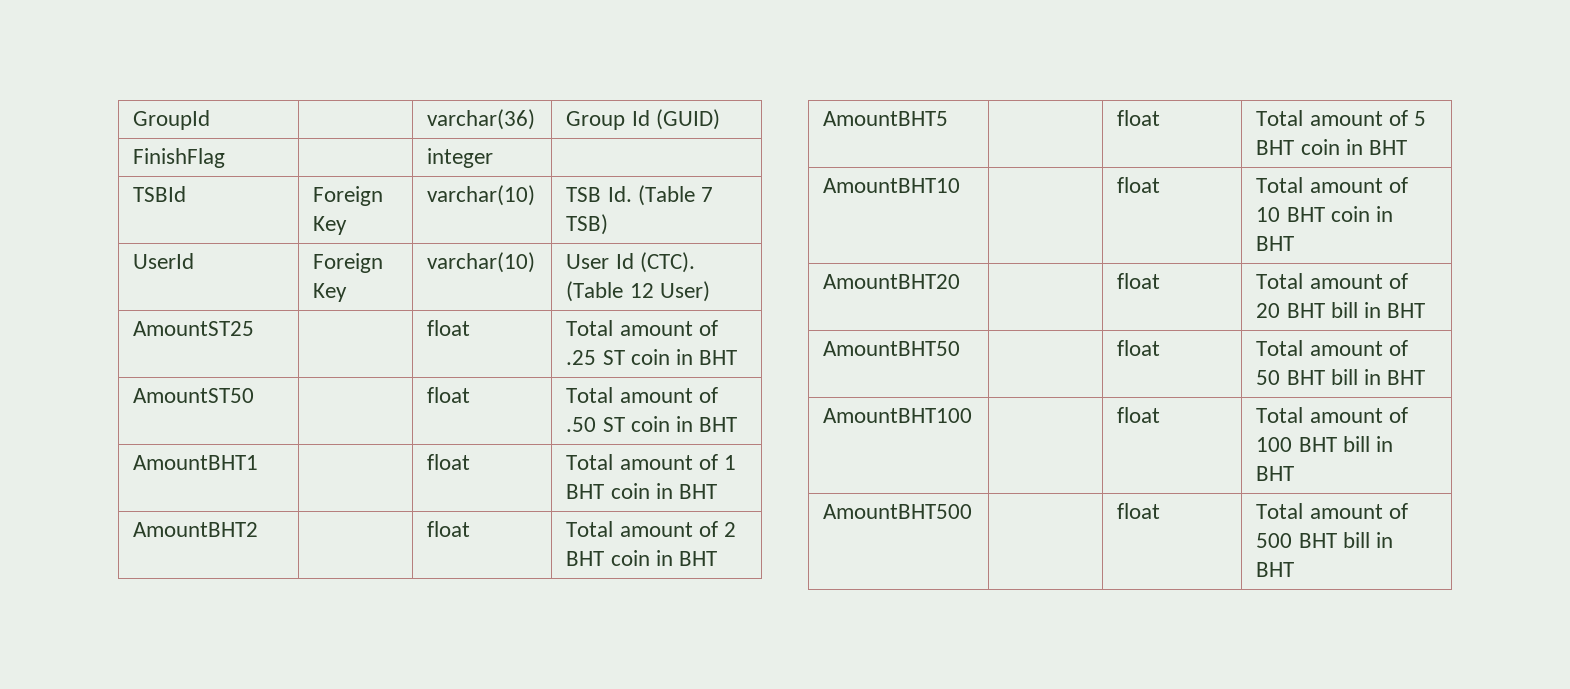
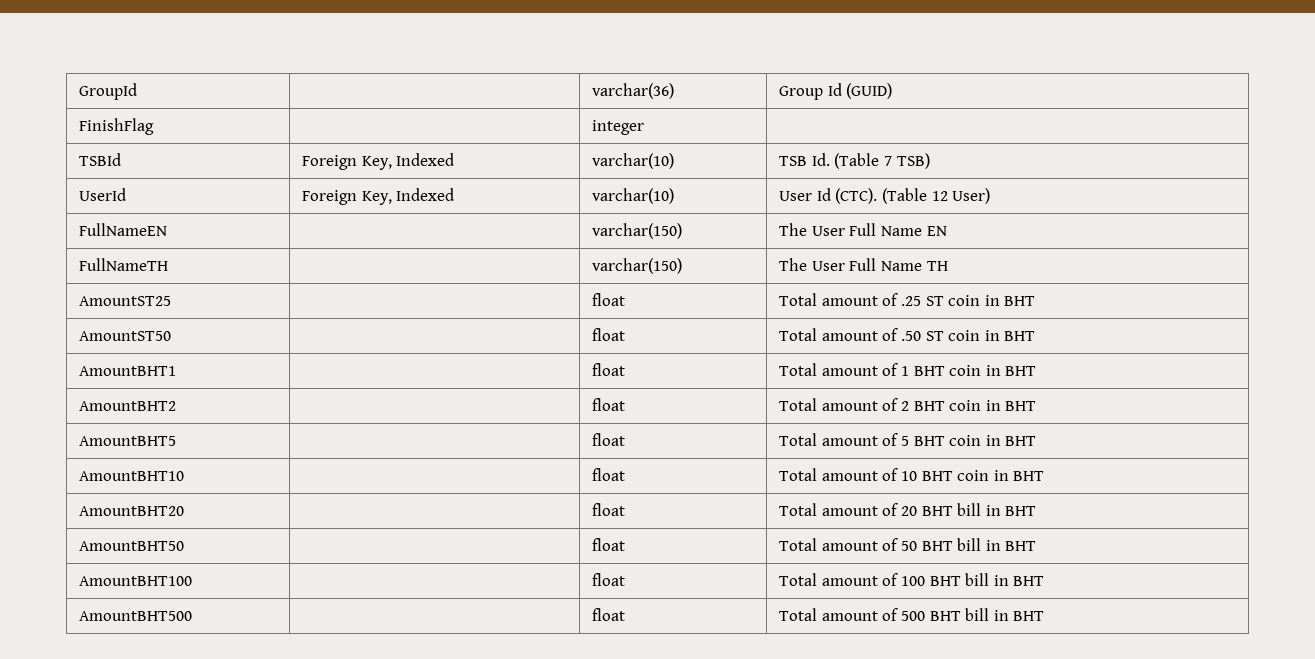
- TSBId | Foreign Key | varchar(10) | TSB Id. (Table 7 TSB)
+ TSBId | Foreign Key, Indexed | varchar(10) | TSB Id. (Table 7 TSB)
- UserId | Foreign Key | varchar(10) | User Id (CTC). (Table 12 User)
+ UserId | Foreign Key, Indexed | varchar(10) | User Id (CTC). (Table 12 User)
+ FullNameEN | | varchar(150) | The User Full Name EN
+ FullNameTH | | varchar(150) | The User Full Name TH

